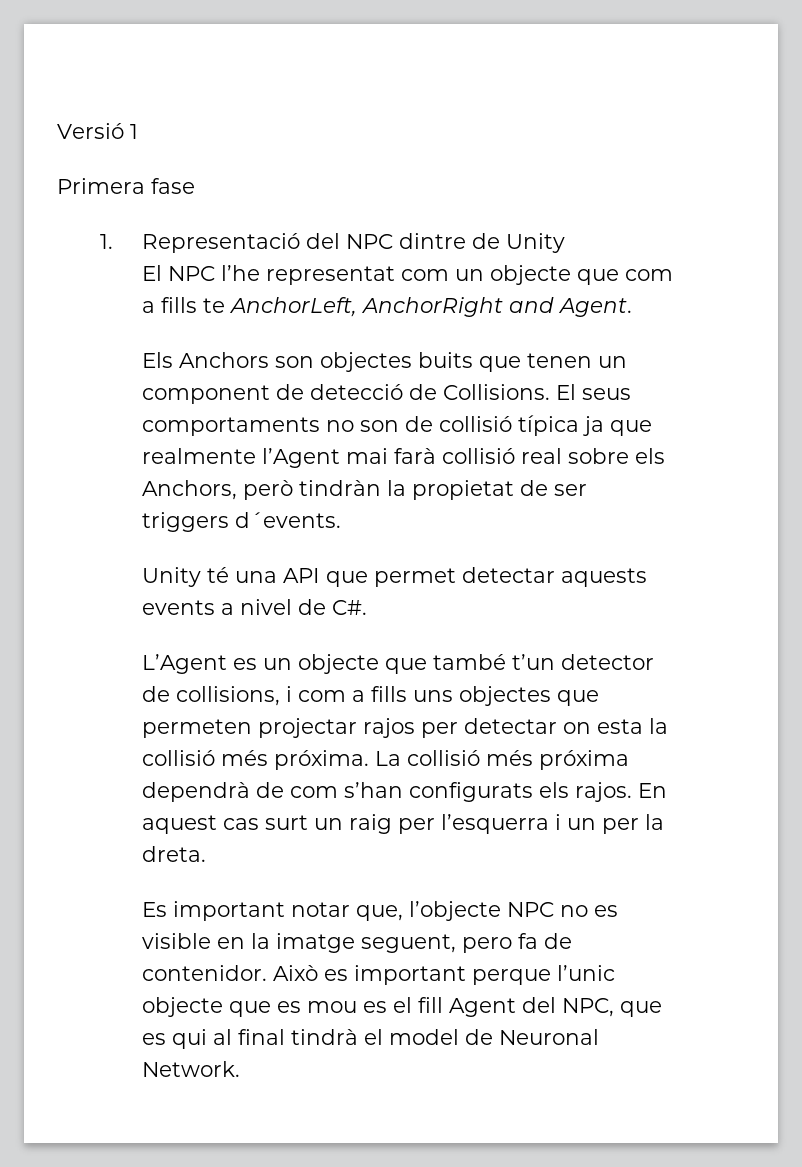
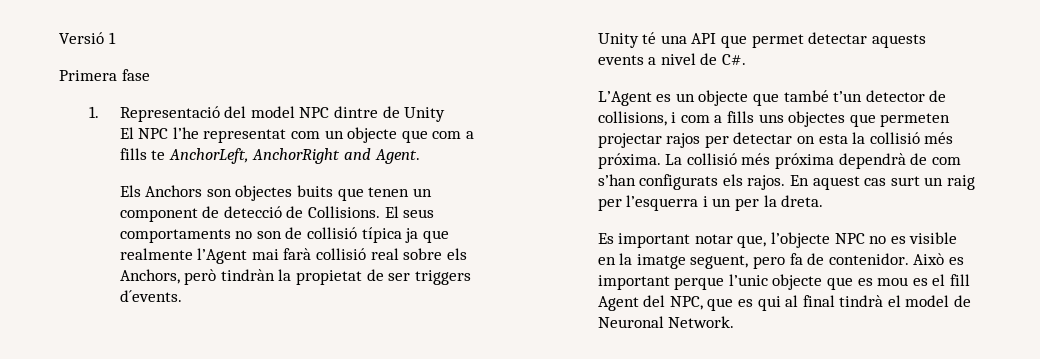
- 1. Representació del NPC dintre de Unity
+ 1. Representació del model NPC dintre de Unity

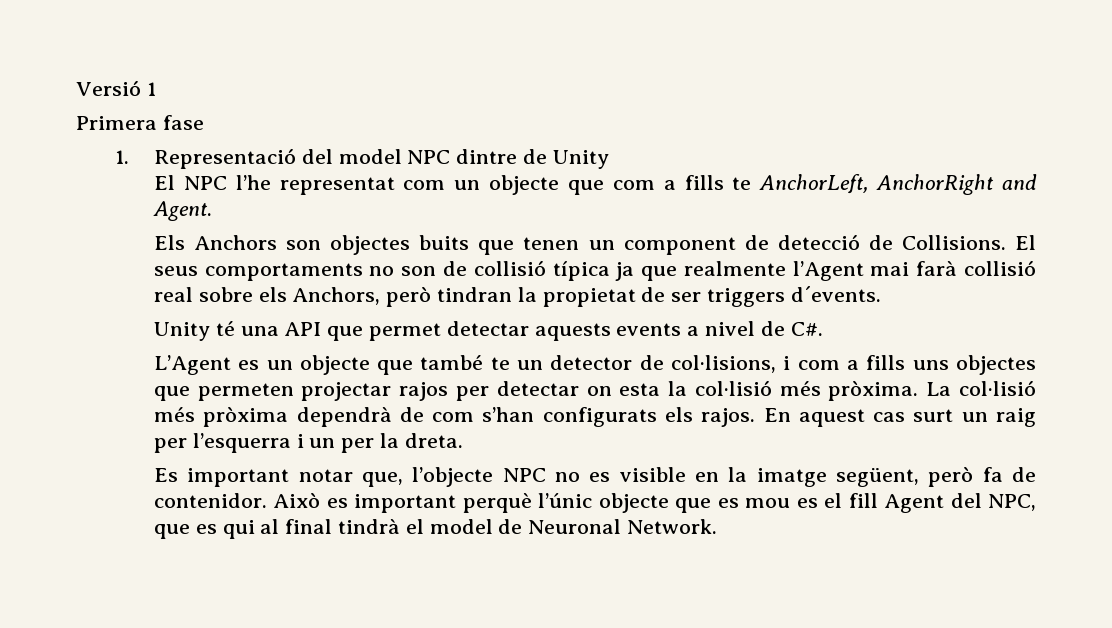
- El seus comportaments no son de collisió típica ja que realmente l’Agent mai farà collisió real sobre els Anchors, però tindràn la propietat de ser triggers d´events.
+ El seus comportaments no son de collisió típica ja que realmente l’Agent mai farà collisió real sobre els Anchors, però tindran la propietat de ser triggers d´events.
- L’Agent es un objecte que també t’un detector de collisions, i com a fills uns objectes que permeten projectar rajos per detectar on esta la collisió més próxima. La collisió més próxima dependrà de com s’han configurats els rajos.
+ L’Agent es un objecte que també te un detector de col·lisions, i com a fills uns objectes que permeten projectar rajos per detectar on esta la col·lisió més pròxima. La col·lisió més pròxima dependrà de com s’han configurats els rajos.
- Es important notar que, l’objecte NPC no es visible en la imatge seguent, pero fa de contenidor.
+ Es important notar que, l’objecte NPC no es visible en la imatge següent, però fa de contenidor.
- Això es important perque l’unic objecte que es mou es el fill Agent del NPC, que es qui al final tindrà el model de Neuronal Network.
+ Això es important perquè l’únic objecte que es mou es el fill Agent del NPC, que es qui al final tindrà el model de Neuronal Network.

